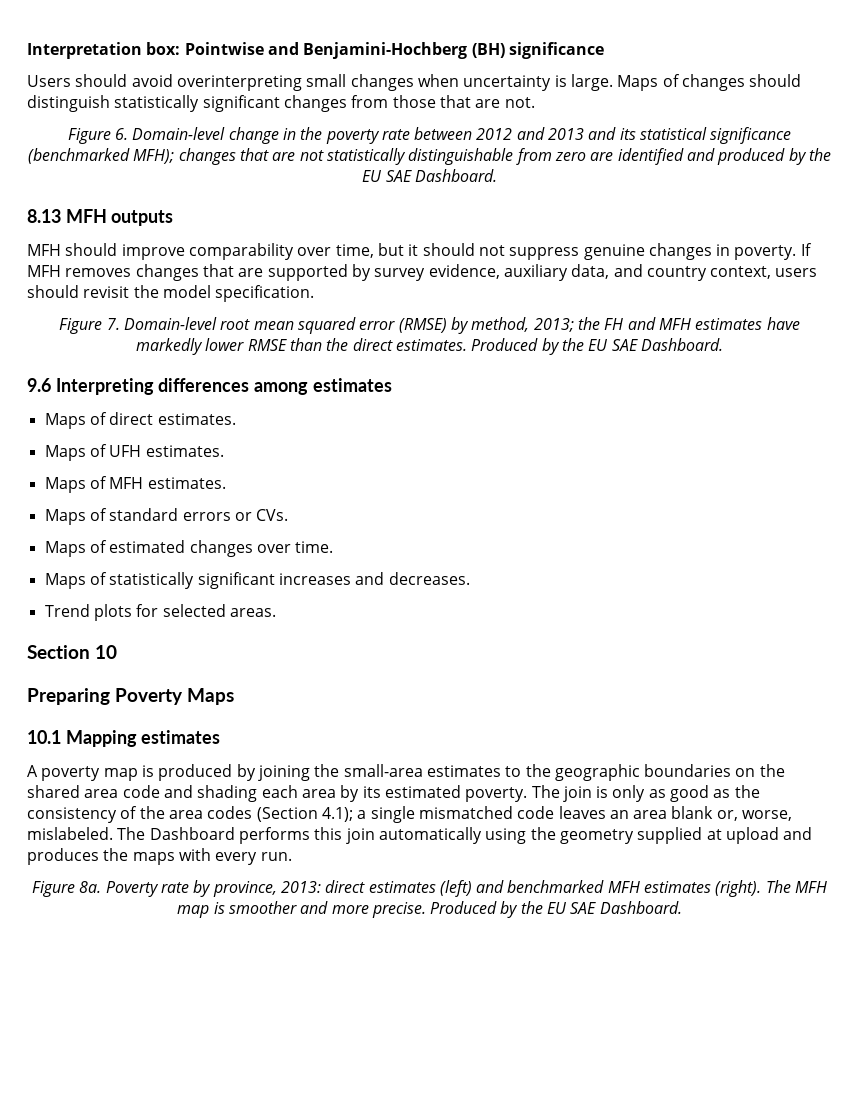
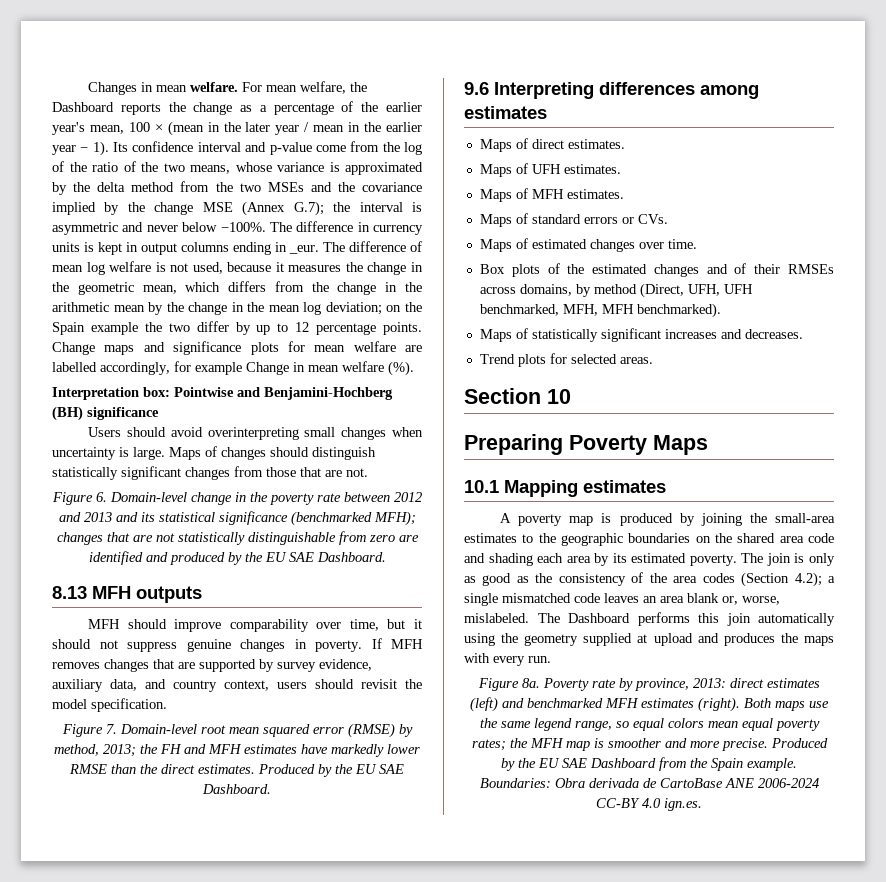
+ Changes in mean welfare. For mean welfare, the Dashboard reports the change as a percentage of the earlier year's mean, 100 × (mean in the later year / mean in the earlier year − 1). Its confidence interval and p-value come from the log of the ratio of the two means, whose variance is approximated by the delta method from the two MSEs and the covariance implied by the change MSE (Annex G.7); the interval is asymmetric and never below −100%. The difference in currency units is kept in output columns ending in _eur. The difference of mean log welfare is not used, because it measures the change in the geometric mean, which differs from the change in the arithmetic mean by the change in the mean log deviation; on the Spain example the two differ by up to 12 percentage points. Change maps and significance plots for mean welfare are labelled accordingly, for example Change in mean welfare (%).
+ Box plots of the estimated changes and of their RMSEs across domains, by method (Direct, UFH, UFH benchmarked, MFH, MFH benchmarked).
- The join is only as good as the consistency of the area codes (Section 4.1); a single mismatched code leaves an area blank or, worse, mislabeled.
+ The join is only as good as the consistency of the area codes (Section 4.2); a single mismatched code leaves an area blank or, worse, mislabeled.
- The MFH map is smoother and more precise. Produced by the EU SAE Dashboard.
+ Both maps use the same legend range, so equal colors mean equal poverty rates; the MFH map is smoother and more precise. Produced by the EU SAE Dashboard from the Spain example. Boundaries: Obra derivada de CartoBase ANE 2006-2024 CC-BY 4.0 ign.es.

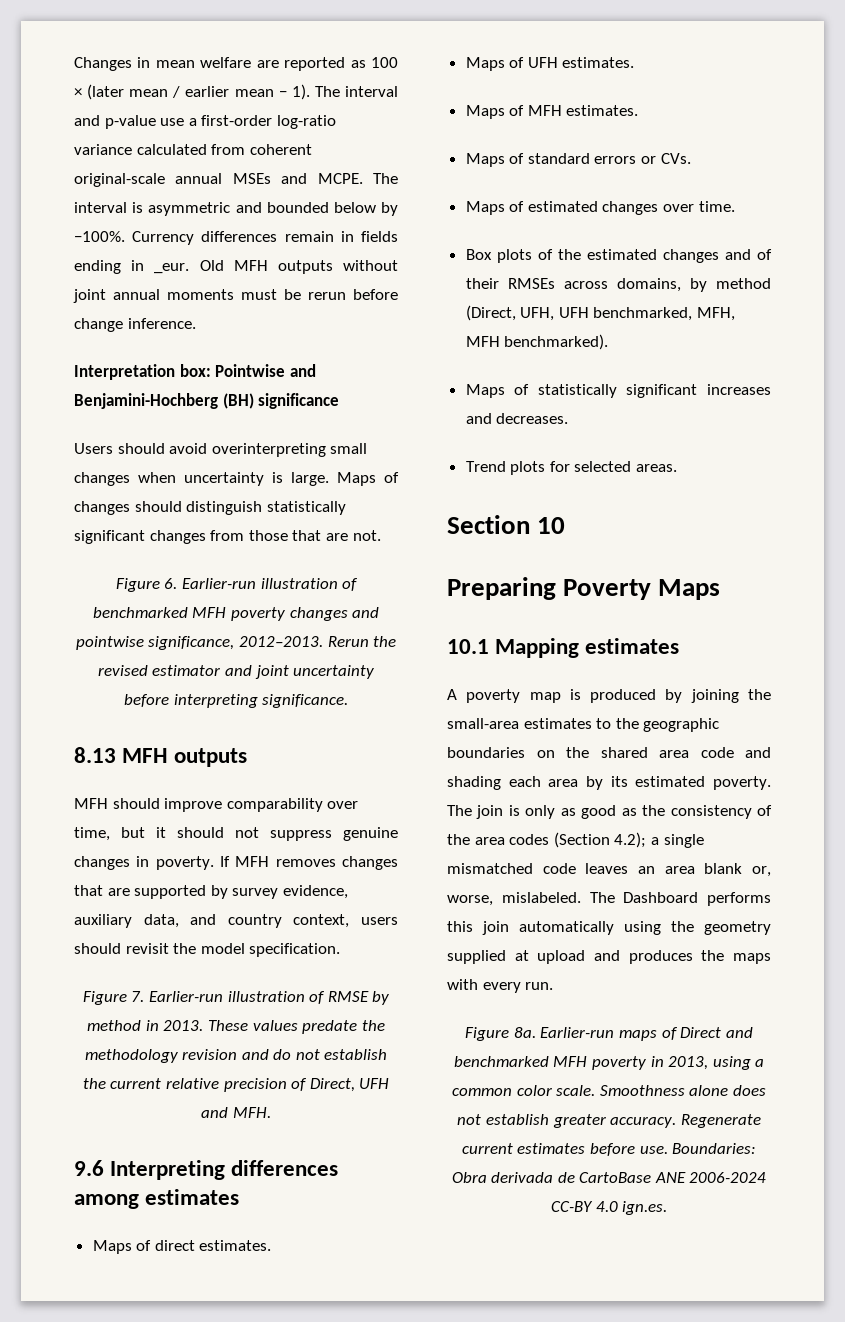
- Changes in mean welfare. For mean welfare, the Dashboard reports the change as a percentage of the earlier year's mean, 100 × (mean in the later year / mean in the earlier year − 1). Its confidence interval and p-value come from the log of the ratio of the two means, whose variance is approximated by the delta method from the two MSEs and the covariance implied by the change MSE (Annex G.7); the interval is asymmetric and never below −100%. The difference in currency units is kept in output columns ending in _eur. The difference of mean log welfare is not used, because it measures the change in the geometric mean, which differs from the change in the arithmetic mean by the change in the mean log deviation; on the Spain example the two differ by up to 12 percentage points. Change maps and significance plots for mean welfare are labelled accordingly, for example Change in mean welfare (%).
+ Changes in mean welfare are reported as 100 × (later mean / earlier mean − 1). The interval and p-value use a first-order log-ratio variance calculated from coherent original-scale annual MSEs and MCPE. The interval is asymmetric and bounded below by −100%. Currency differences remain in fields ending in _eur. Old MFH outputs without joint annual moments must be rerun before change inference.
- Figure 6. Domain-level change in the poverty rate between 2012 and 2013 and its statistical significance (benchmarked MFH); changes that are not statistically distinguishable from zero are identified and produced by the EU SAE Dashboard.
+ Figure 6. Earlier-run illustration of benchmarked MFH poverty changes and pointwise significance, 2012–2013. Rerun the revised estimator and joint uncertainty before interpreting significance.
- Figure 7. Domain-level root mean squared error (RMSE) by method, 2013; the FH and MFH estimates have markedly lower RMSE than the direct estimates. Produced by the EU SAE Dashboard.
+ Figure 7. Earlier-run illustration of RMSE by method in 2013. These values predate the methodology revision and do not establish the current relative precision of Direct, UFH and MFH.
- Poverty rate by province, 2013: direct estimates (left) and benchmarked MFH estimates (right). Both maps use the same legend range, so equal colors mean equal poverty rates; the MFH map is smoother and more precise. Produced by the EU SAE Dashboard from the Spain example.
+ Earlier-run maps of Direct and benchmarked MFH poverty in 2013, using a common color scale. Smoothness alone does not establish greater accuracy. Regenerate current estimates before use.

